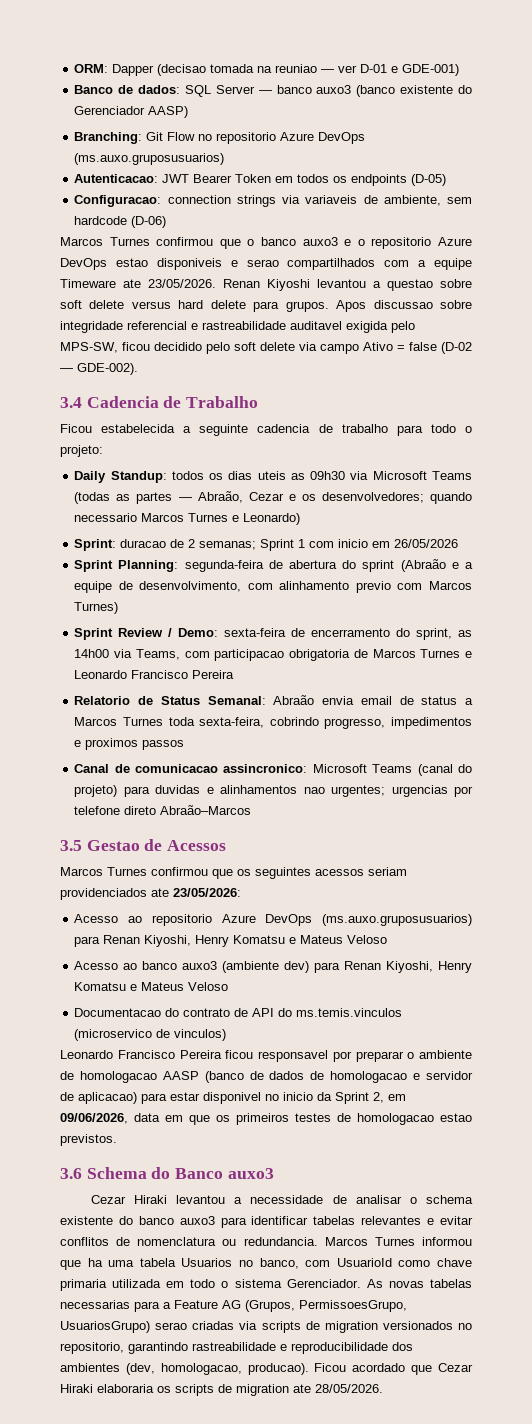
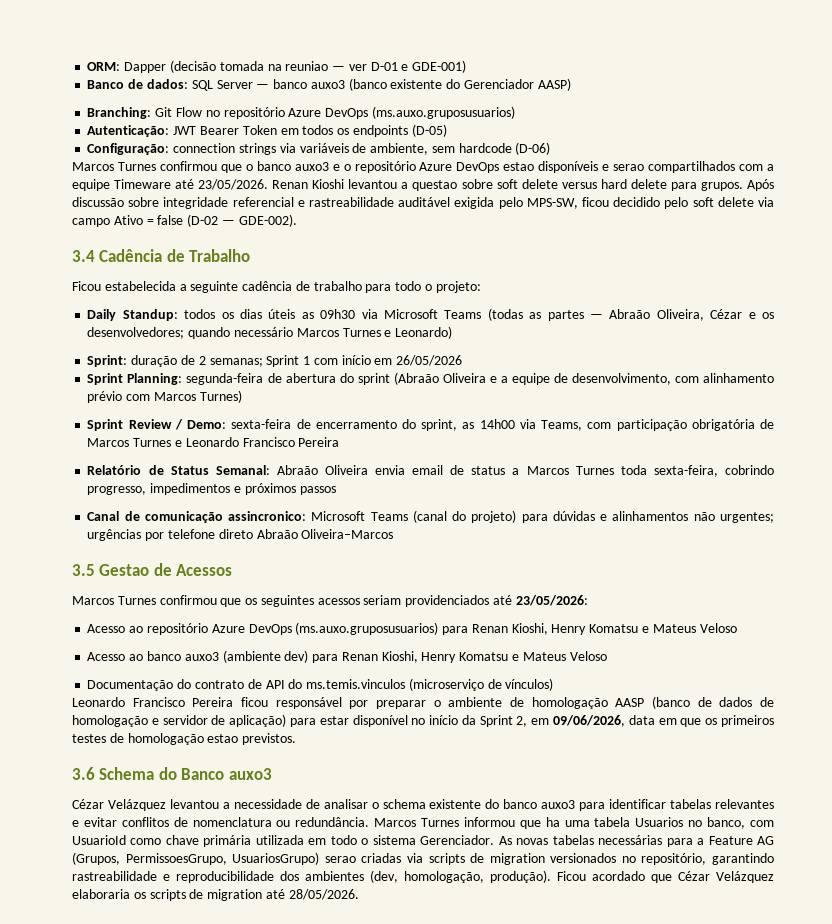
- ORM: Dapper (decisao tomada na reuniao — ver D-01 e GDE-001)
+ ORM: Dapper (decisão tomada na reuniao — ver D-01 e GDE-001)
- Branching: Git Flow no repositorio Azure DevOps (ms.auxo.gruposusuarios)
+ Branching: Git Flow no repositório Azure DevOps (ms.auxo.gruposusuarios)
- Autenticacao: JWT Bearer Token em todos os endpoints (D-05)
+ Autenticação: JWT Bearer Token em todos os endpoints (D-05)
- Configuracao: connection strings via variaveis de ambiente, sem hardcode (D-06)
+ Configuração: connection strings via variáveis de ambiente, sem hardcode (D-06)
- Marcos Turnes confirmou que o banco auxo3 e o repositorio Azure DevOps estao disponiveis e serao compartilhados com a equipe Timeware ate 23/05/2026.
+ Marcos Turnes confirmou que o banco auxo3 e o repositório Azure DevOps estao disponíveis e serao compartilhados com a equipe Timeware até 23/05/2026.
- Renan Kiyoshi levantou a questao sobre soft delete versus hard delete para grupos.
+ Renan Kioshi levantou a questao sobre soft delete versus hard delete para grupos.
- Apos discussao sobre integridade referencial e rastreabilidade auditavel exigida pelo MPS-SW, ficou decidido pelo soft delete via campo Ativo = false (D-02 — GDE-002).
+ Após discussão sobre integridade referencial e rastreabilidade auditável exigida pelo MPS-SW, ficou decidido pelo soft delete via campo Ativo = false (D-02 — GDE-002).
- 3.4 Cadencia de Trabalho
+ 3.4 Cadência de Trabalho
- Ficou estabelecida a seguinte cadencia de trabalho para todo o projeto:
+ Ficou estabelecida a seguinte cadência de trabalho para todo o projeto:
- Daily Standup: todos os dias uteis as 09h30 via Microsoft Teams (todas as partes — Abraão, Cezar e os desenvolvedores; quando necessario Marcos Turnes e Leonardo)
+ Daily Standup: todos os dias úteis as 09h30 via Microsoft Teams (todas as partes — Abraão Oliveira, Cézar e os desenvolvedores; quando necessário Marcos Turnes e Leonardo)
- Sprint: duracao de 2 semanas; Sprint 1 com inicio em 26/05/2026
+ Sprint: duração de 2 semanas; Sprint 1 com início em 26/05/2026
- Sprint Planning: segunda-feira de abertura do sprint (Abraão e a equipe de desenvolvimento, com alinhamento previo com Marcos Turnes)
+ Sprint Planning: segunda-feira de abertura do sprint (Abraão Oliveira e a equipe de desenvolvimento, com alinhamento prévio com Marcos Turnes)
- Sprint Review / Demo: sexta-feira de encerramento do sprint, as 14h00 via Teams, com participacao obrigatoria de Marcos Turnes e Leonardo Francisco Pereira
+ Sprint Review / Demo: sexta-feira de encerramento do sprint, as 14h00 via Teams, com participação obrigatória de Marcos Turnes e Leonardo Francisco Pereira
- Relatorio de Status Semanal: Abraão envia email de status a Marcos Turnes toda sexta-feira, cobrindo progresso, impedimentos e proximos passos
+ Relatório de Status Semanal: Abraão Oliveira envia email de status a Marcos Turnes toda sexta-feira, cobrindo progresso, impedimentos e próximos passos
- Canal de comunicacao assincronico: Microsoft Teams (canal do projeto) para duvidas e alinhamentos nao urgentes; urgencias por telefone direto Abraão–Marcos
+ Canal de comunicação assincronico: Microsoft Teams (canal do projeto) para dúvidas e alinhamentos não urgentes; urgências por telefone direto Abraão Oliveira–Marcos
- Marcos Turnes confirmou que os seguintes acessos seriam providenciados ate 23/05/2026:
+ Marcos Turnes confirmou que os seguintes acessos seriam providenciados até 23/05/2026:
- Acesso ao repositorio Azure DevOps (ms.auxo.gruposusuarios) para Renan Kiyoshi, Henry Komatsu e Mateus Veloso
+ Acesso ao repositório Azure DevOps (ms.auxo.gruposusuarios) para Renan Kioshi, Henry Komatsu e Mateus Veloso
- Acesso ao banco auxo3 (ambiente dev) para Renan Kiyoshi, Henry Komatsu e Mateus Veloso
- Documentacao do contrato de API do ms.temis.vinculos (microservico de vinculos)
+ Acesso ao banco auxo3 (ambiente dev) para Renan Kioshi, Henry Komatsu e Mateus Veloso
+ Documentação do contrato de API do ms.temis.vinculos (microserviço de vínculos)
- Leonardo Francisco Pereira ficou responsavel por preparar o ambiente de homologacao AASP (banco de dados de homologacao e servidor de aplicacao) para estar disponivel no inicio da Sprint 2, em 09/06/2026, data em que os primeiros testes de homologacao estao previstos.
+ Leonardo Francisco Pereira ficou responsável por preparar o ambiente de homologação AASP (banco de dados de homologação e servidor de aplicação) para estar disponível no início da Sprint 2, em 09/06/2026, data em que os primeiros testes de homologação estao previstos.
- Cezar Hiraki levantou a necessidade de analisar o schema existente do banco auxo3 para identificar tabelas relevantes e evitar conflitos de nomenclatura ou redundancia.
+ Cézar Velázquez levantou a necessidade de analisar o schema existente do banco auxo3 para identificar tabelas relevantes e evitar conflitos de nomenclatura ou redundância.
- Marcos Turnes informou que ha uma tabela Usuarios no banco, com UsuarioId como chave primaria utilizada em todo o sistema Gerenciador.
+ Marcos Turnes informou que ha uma tabela Usuarios no banco, com UsuarioId como chave primária utilizada em todo o sistema Gerenciador.
- As novas tabelas necessarias para a Feature AG (Grupos, PermissoesGrupo, UsuariosGrupo) serao criadas via scripts de migration versionados no repositorio, garantindo rastreabilidade e reproducibilidade dos ambientes (dev, homologacao, producao).
+ As novas tabelas necessárias para a Feature AG (Grupos, PermissoesGrupo, UsuariosGrupo) serao criadas via scripts de migration versionados no repositório, garantindo rastreabilidade e reproducibilidade dos ambientes (dev, homologação, produção).
- Ficou acordado que Cezar Hiraki elaboraria os scripts de migration ate 28/05/2026.
+ Ficou acordado que Cézar Velázquez elaboraria os scripts de migration até 28/05/2026.

